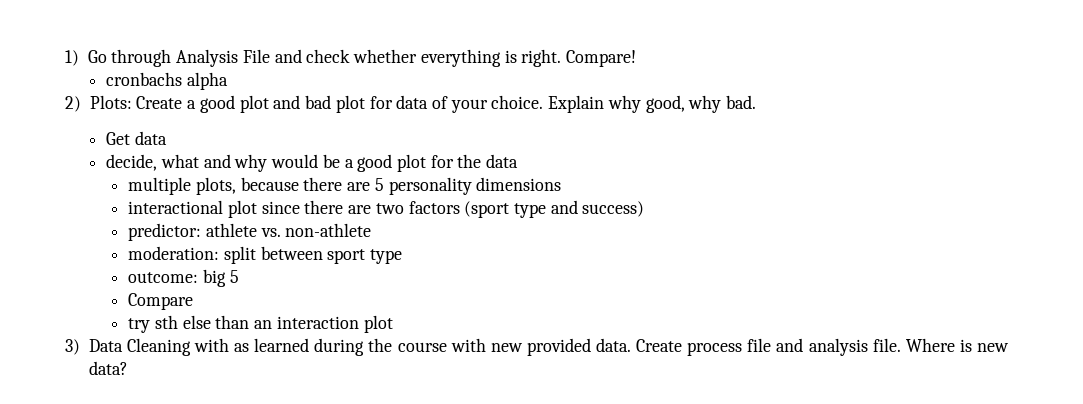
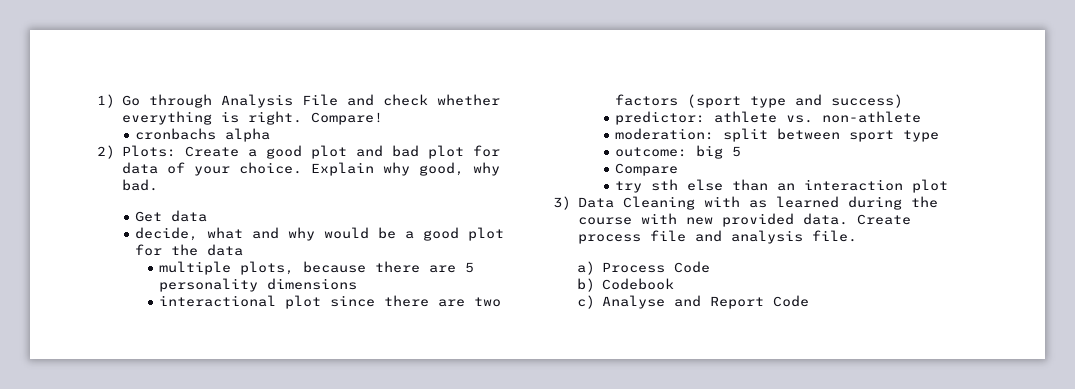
- Create process file and analysis file. Where is new data?
+ Create process file and analysis file.
+ a) Process Code
+ b) Codebook
+ c) Analyse and Report Code

